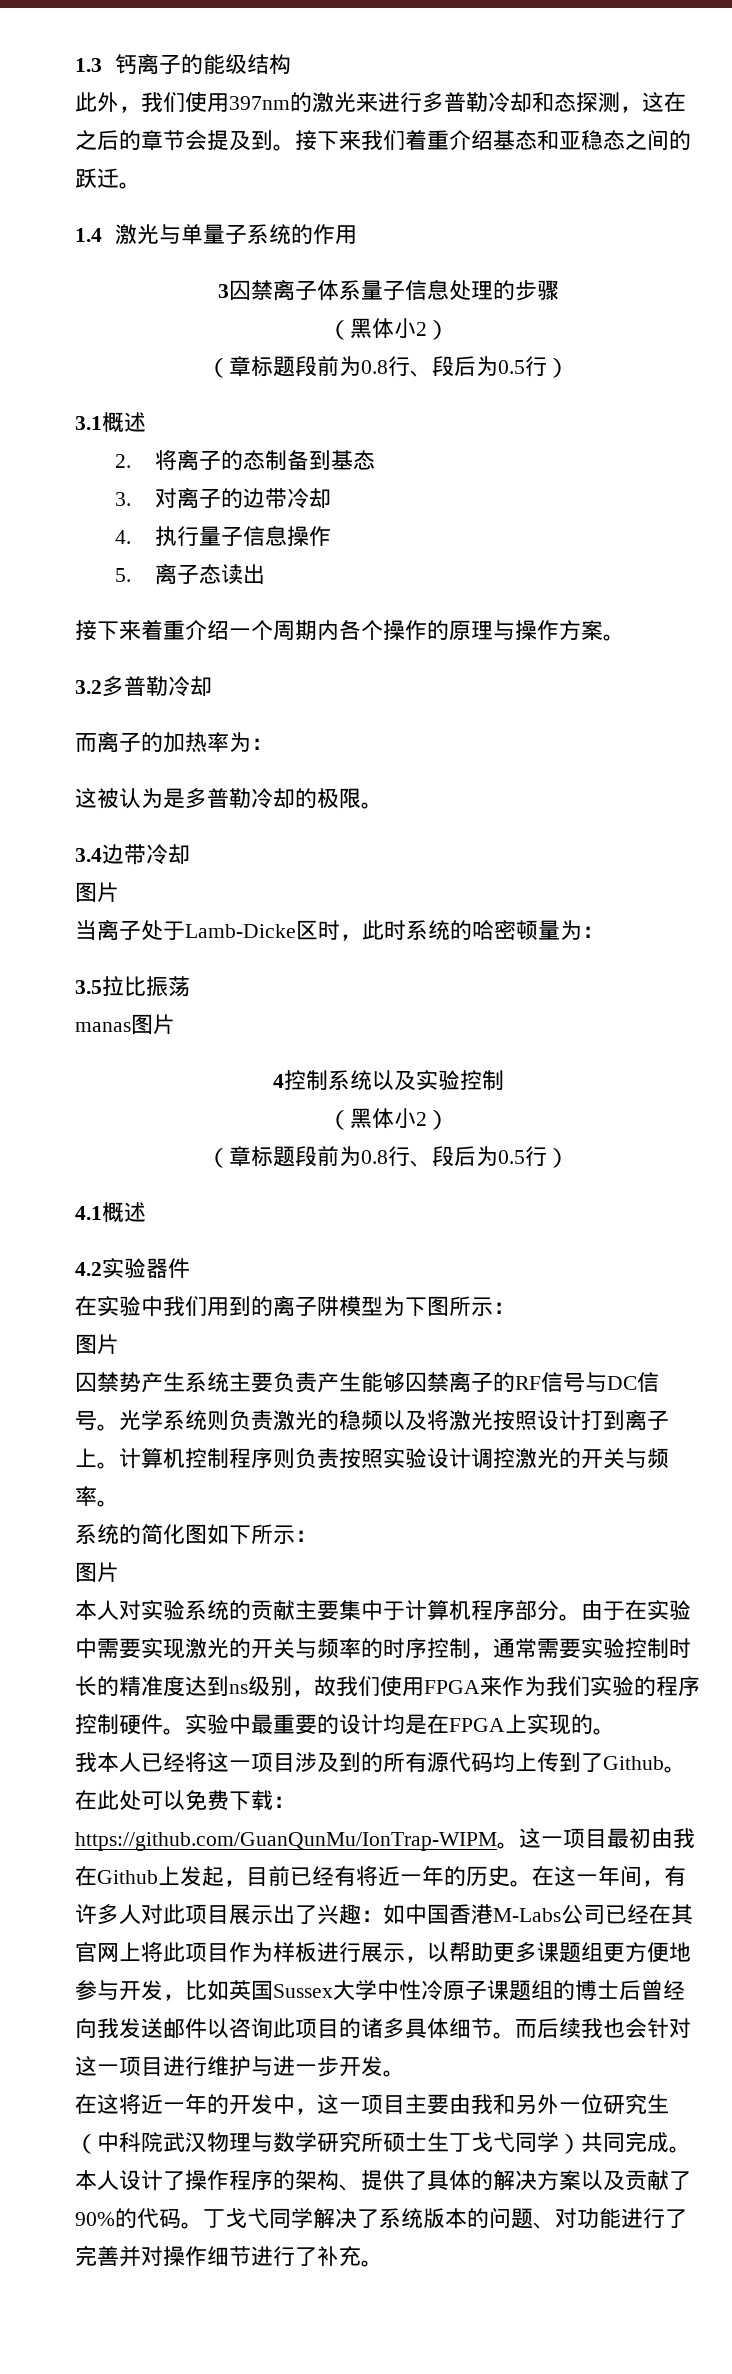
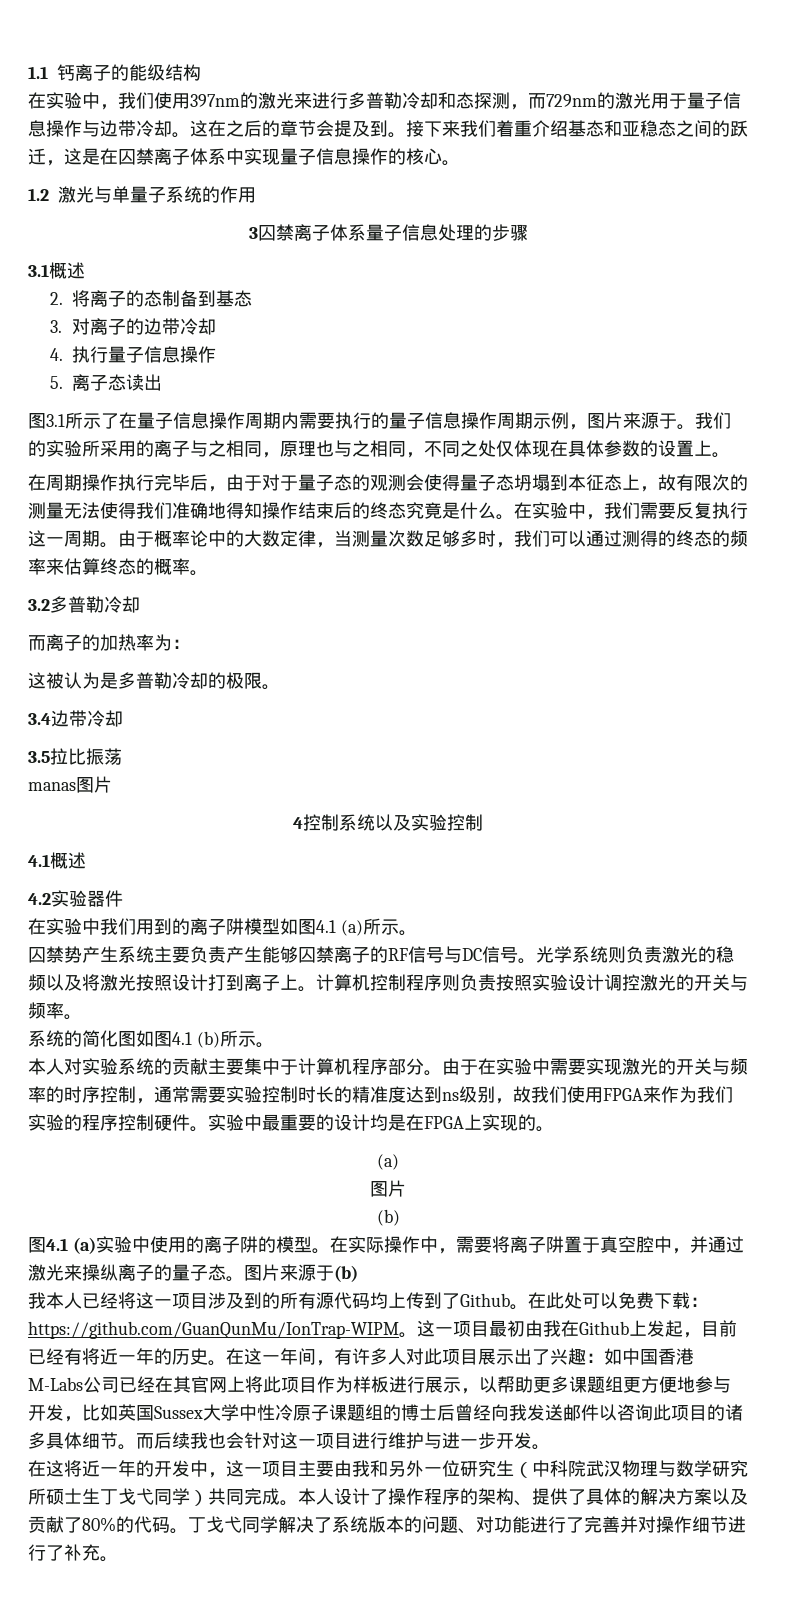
- 1.3钙离子的能级结构
+ 1.1钙离子的能级结构
- 此外，我们使用397nm的激光来进行多普勒冷却和态探测，这在之后的章节会提及到。
+ 在实验中，我们使用397nm的激光来进行多普勒冷却和态探测，而729nm的激光用于量子信息操作与边带冷却。这在之后的章节会提及到。
- 接下来我们着重介绍基态和亚稳态之间的跃迁。
- 1.4激光与单量子系统的作用
+ 接下来我们着重介绍基态和亚稳态之间的跃迁，这是在囚禁离子体系中实现量子信息操作的核心。
+ 1.2激光与单量子系统的作用
  3囚禁离子体系量子信息处理的步骤
- （黑体小2）
- （章标题段前为0.8行、段后为0.5行）
- 接下来着重介绍一个周期内各个操作的原理与操作方案。
+ 图3.1所示了在量子信息操作周期内需要执行的量子信息操作周期示例，图片来源于。我们的实验所采用的离子与之相同，原理也与之相同，不同之处仅体现在具体参数的设置上。
+ 在周期操作执行完毕后，由于对于量子态的观测会使得量子态坍塌到本征态上，故有限次的测量无法使得我们准确地得知操作结束后的终态究竟是什么。在实验中，我们需要反复执行这一周期。由于概率论中的大数定律，当测量次数足够多时，我们可以通过测得的终态的频率来估算终态的概率。
  3.4边带冷却
- 图片
- 当离子处于Lamb-Dicke区时，此时系统的哈密顿量为：
  4控制系统以及实验控制
- （黑体小2）
- （章标题段前为0.8行、段后为0.5行）
- 在实验中我们用到的离子阱模型为下图所示：
- 图片
+ 在实验中我们用到的离子阱模型如图4.1 (a)所示。
- 系统的简化图如下所示：
- 图片
+ 系统的简化图如图4.1 (b)所示。
  实验中最重要的设计均是在FPGA上实现的。
+ (a)
+ 图片
+ (b)
+ 图4.1 (a)实验中使用的离子阱的模型。在实际操作中，需要将离子阱置于真空腔中，并通过激光来操纵离子的量子态。图片来源于(b)
- 本人设计了操作程序的架构、提供了具体的解决方案以及贡献了90%的代码。
+ 本人设计了操作程序的架构、提供了具体的解决方案以及贡献了80%的代码。

